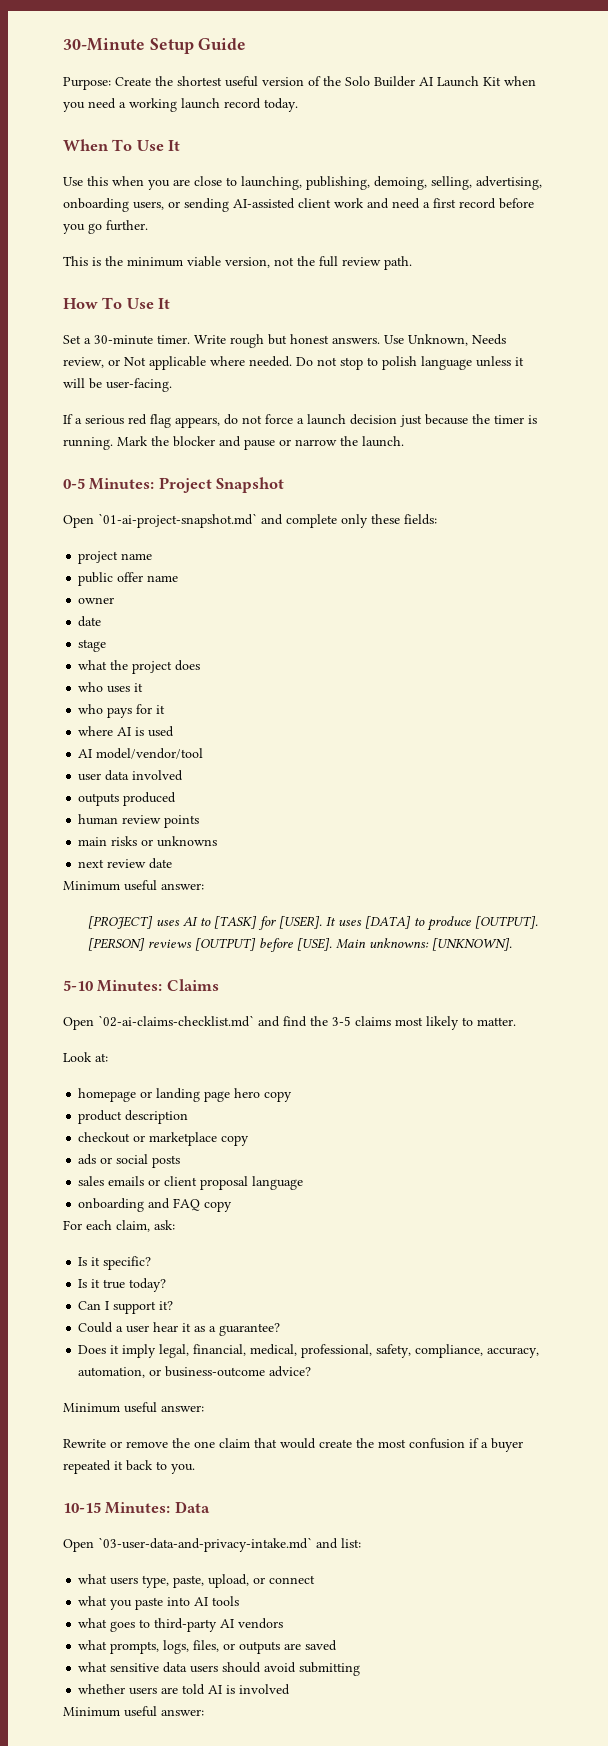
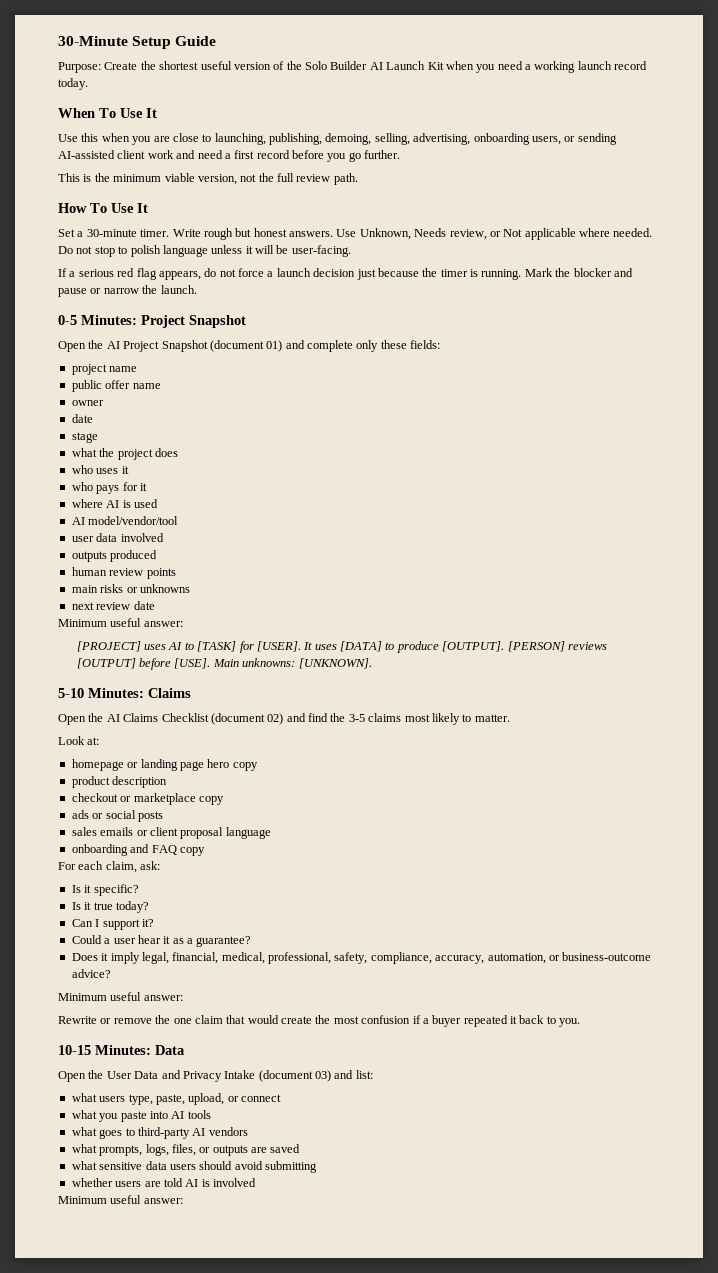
- Open `01-ai-project-snapshot.md` and complete only these fields:
+ Open the AI Project Snapshot (document 01) and complete only these fields:
- Open `02-ai-claims-checklist.md` and find the 3-5 claims most likely to matter.
+ Open the AI Claims Checklist (document 02) and find the 3-5 claims most likely to matter.
- Open `03-user-data-and-privacy-intake.md` and list:
+ Open the User Data and Privacy Intake (document 03) and list:

